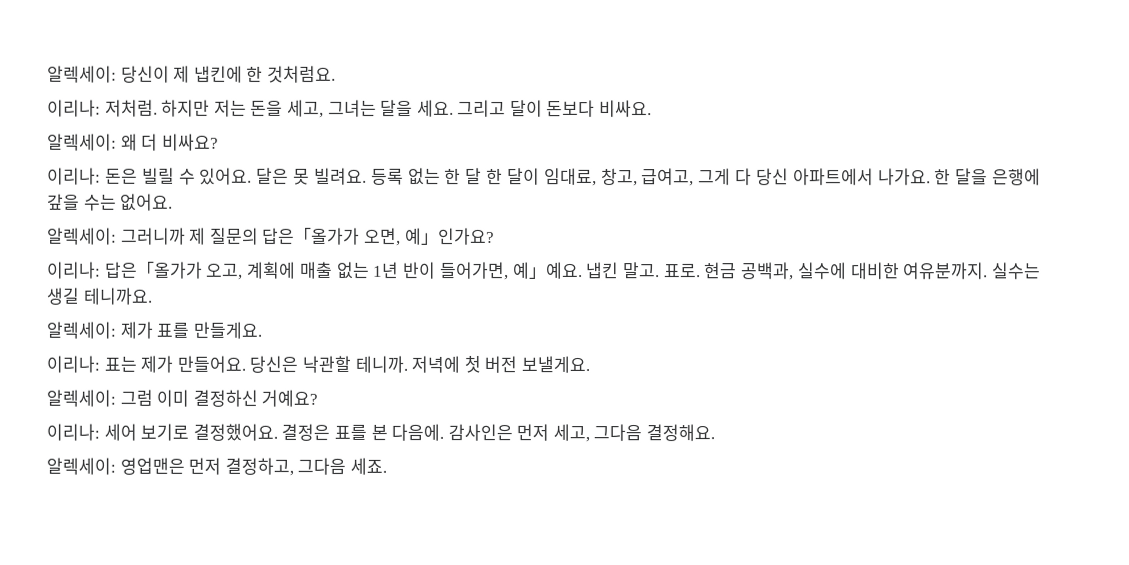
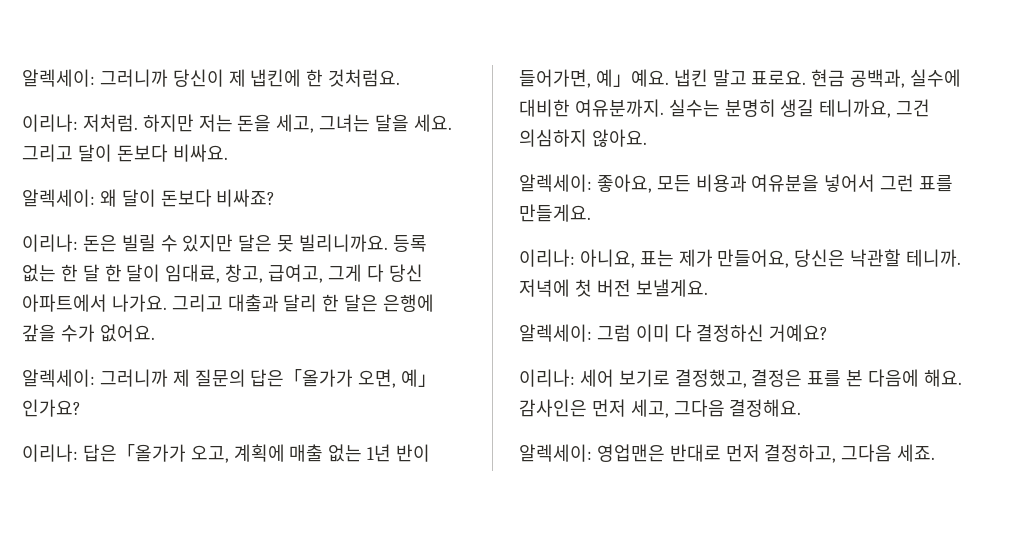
- 알렉세이: 당신이 제 냅킨에 한 것처럼요.
+ 알렉세이: 그러니까 당신이 제 냅킨에 한 것처럼요.
- 알렉세이: 왜 더 비싸요?
+ 알렉세이: 왜 달이 돈보다 비싸죠?
- 이리나: 돈은 빌릴 수 있어요. 달은 못 빌려요.
+ 이리나: 돈은 빌릴 수 있지만 달은 못 빌리니까요.
- 한 달을 은행에 갚을 수는 없어요.
+ 그리고 대출과 달리 한 달은 은행에 갚을 수가 없어요.
- 냅킨 말고. 표로.
+ 냅킨 말고 표로요.
- 실수는 생길 테니까요.
- 알렉세이: 제가 표를 만들게요.
+ 실수는 분명히 생길 테니까요, 그건 의심하지 않아요.
+ 알렉세이: 좋아요, 모든 비용과 여유분을 넣어서 그런 표를 만들게요.
- 이리나: 표는 제가 만들어요. 당신은 낙관할 테니까.
+ 이리나: 아니요, 표는 제가 만들어요, 당신은 낙관할 테니까.
- 알렉세이: 그럼 이미 결정하신 거예요?
+ 알렉세이: 그럼 이미 다 결정하신 거예요?
- 이리나: 세어 보기로 결정했어요. 결정은 표를 본 다음에.
+ 이리나: 세어 보기로 결정했고, 결정은 표를 본 다음에 해요.
- 알렉세이: 영업맨은 먼저 결정하고, 그다음 세죠.
+ 알렉세이: 영업맨은 반대로 먼저 결정하고, 그다음 세죠.

